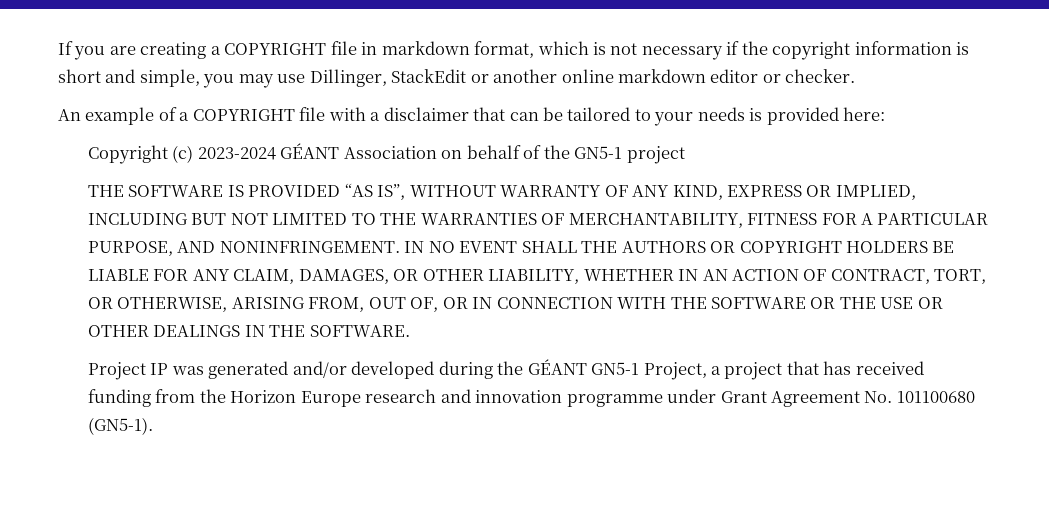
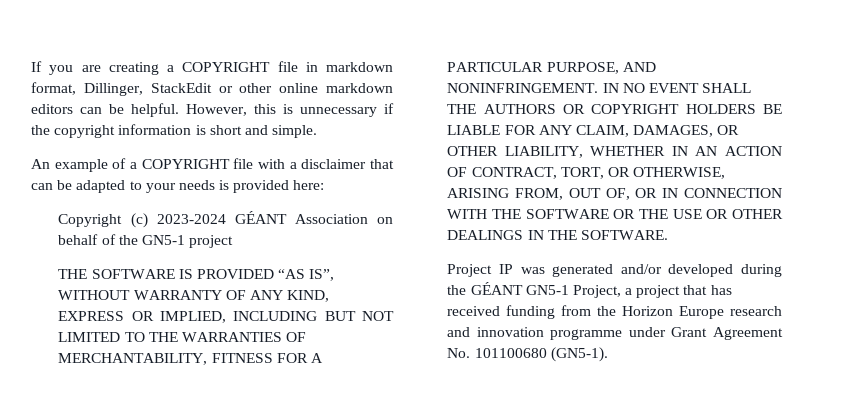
- If you are creating a COPYRIGHT file in markdown format, which is not necessary if the copyright information is short and simple, you may use Dillinger, StackEdit or another online markdown editor or checker.
+ If you are creating a COPYRIGHT file in markdown format, Dillinger, StackEdit or other online markdown editors can be helpful. However, this is unnecessary if the copyright information is short and simple.
- An example of a COPYRIGHT file with a disclaimer that can be tailored to your needs is provided here:
+ An example of a COPYRIGHT file with a disclaimer that can be adapted to your needs is provided here:

